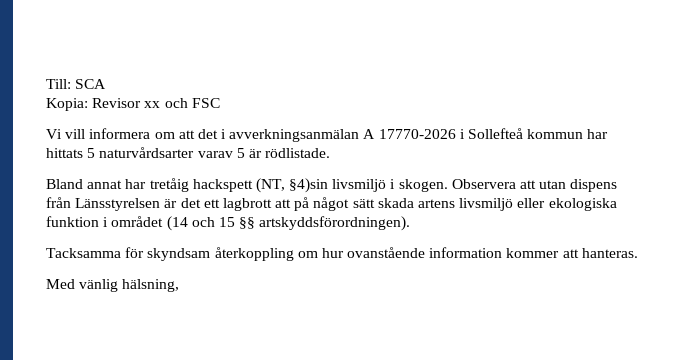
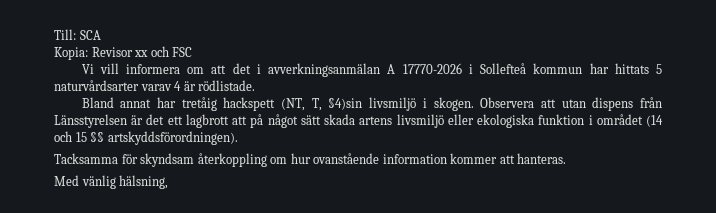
- Vi vill informera om att det i avverkningsanmälan A 17770-2026 i Sollefteå kommun har hittats 5 naturvårdsarter varav 5 är rödlistade.
+ Vi vill informera om att det i avverkningsanmälan A 17770-2026 i Sollefteå kommun har hittats 5 naturvårdsarter varav 4 är rödlistade.
- Bland annat har tretåig hackspett (NT, §4)sin livsmiljö i skogen.
+ Bland annat har tretåig hackspett (NT, T, §4)sin livsmiljö i skogen.

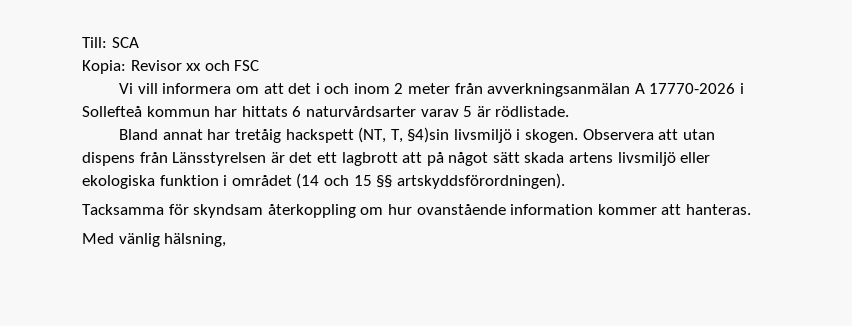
- Vi vill informera om att det i avverkningsanmälan A 17770-2026 i Sollefteå kommun har hittats 5 naturvårdsarter varav 4 är rödlistade.
+ Vi vill informera om att det i och inom 2 meter från avverkningsanmälan A 17770-2026 i Sollefteå kommun har hittats 6 naturvårdsarter varav 5 är rödlistade.

